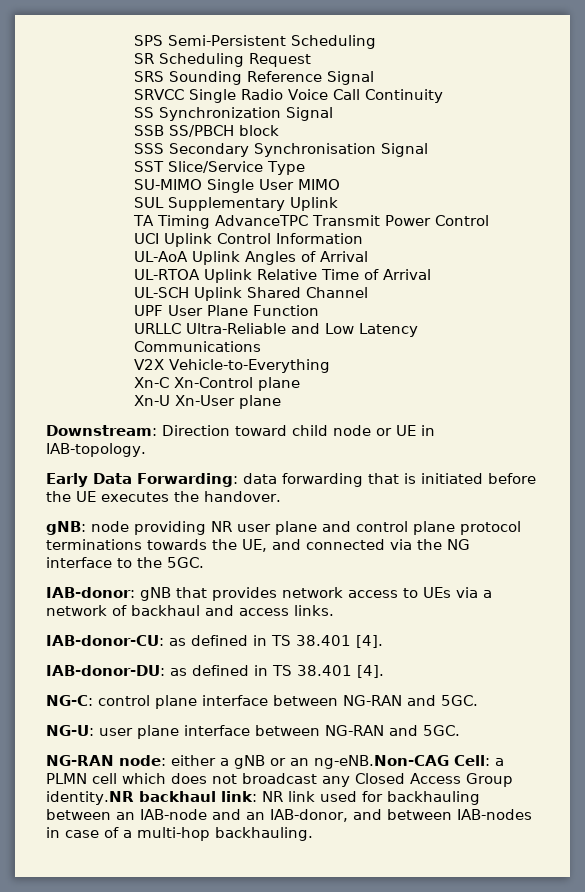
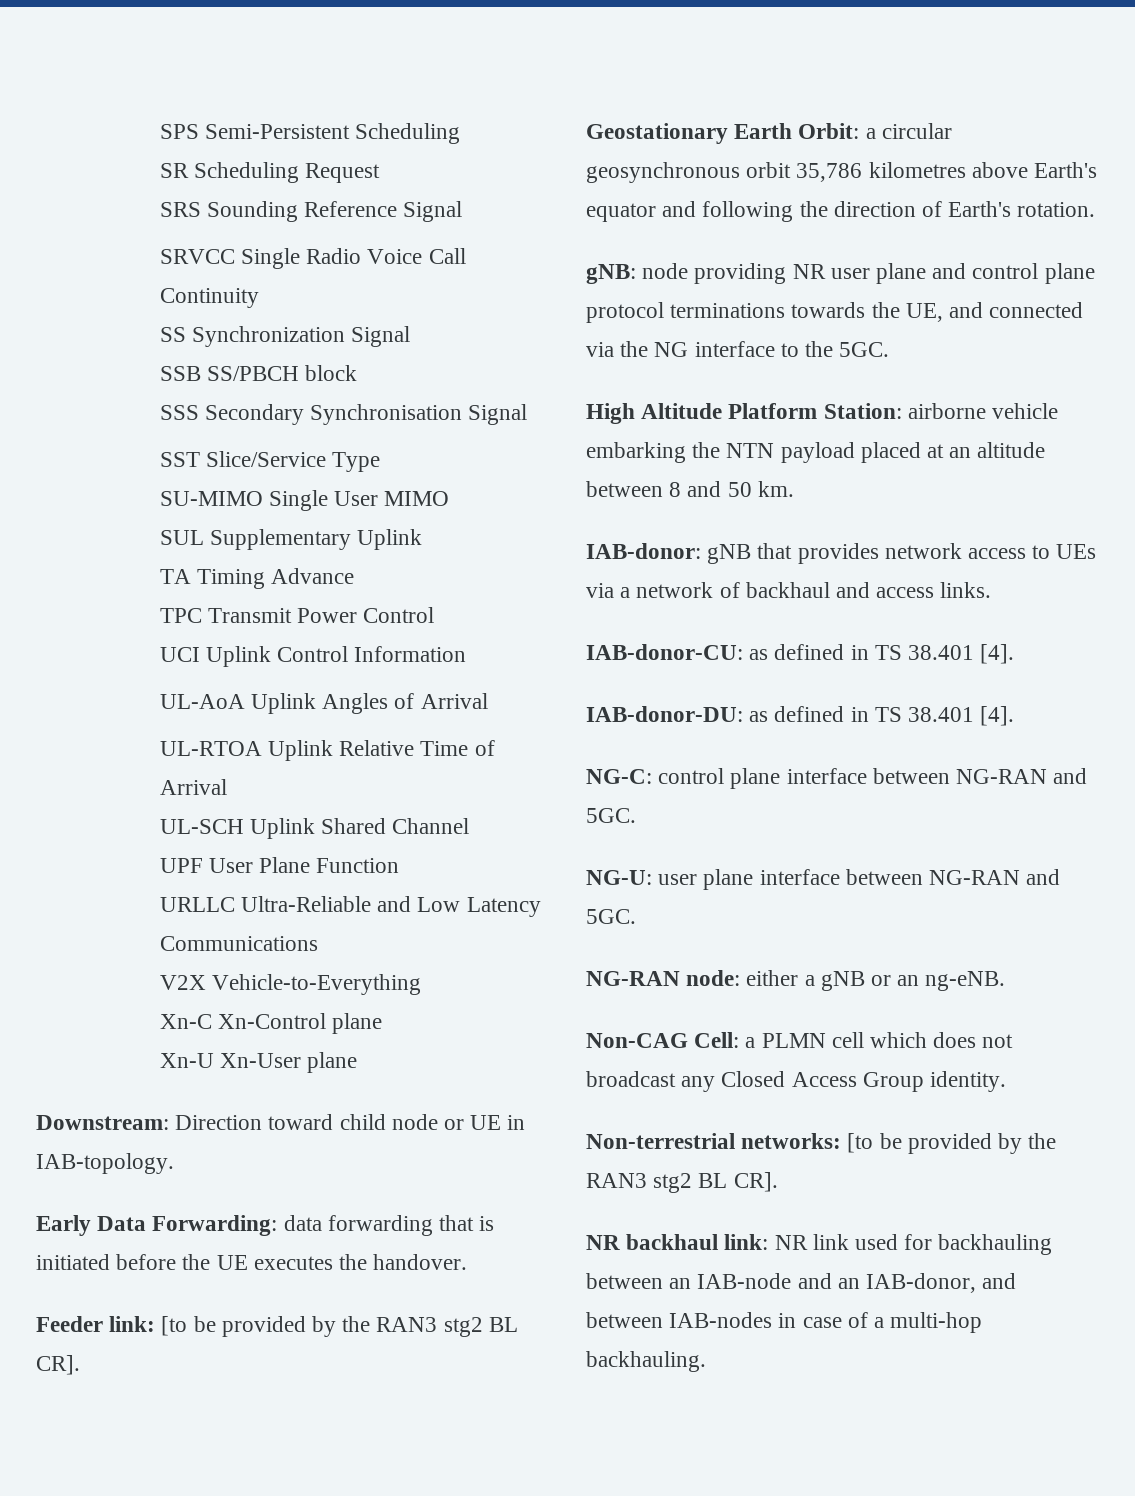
- TA Timing AdvanceTPC Transmit Power Control
+ TA Timing Advance
+ TPC Transmit Power Control
+ Feeder link: [to be provided by the RAN3 stg2 BL CR].
+ Geostationary Earth Orbit: a circular geosynchronous orbit 35,786 kilometres above Earth's equator and following the direction of Earth's rotation.
+ High Altitude Platform Station: airborne vehicle embarking the NTN payload placed at an altitude between 8 and 50 km.
- NG-RAN node: either a gNB or an ng-eNB.Non-CAG Cell: a PLMN cell which does not broadcast any Closed Access Group identity.NR backhaul link: NR link used for backhauling between an IAB-node and an IAB-donor, and between IAB-nodes in case of a multi-hop backhauling.
+ NG-RAN node: either a gNB or an ng-eNB.
+ Non-CAG Cell: a PLMN cell which does not broadcast any Closed Access Group identity.
+ Non-terrestrial networks: [to be provided by the RAN3 stg2 BL CR].
+ NR backhaul link: NR link used for backhauling between an IAB-node and an IAB-donor, and between IAB-nodes in case of a multi-hop backhauling.

